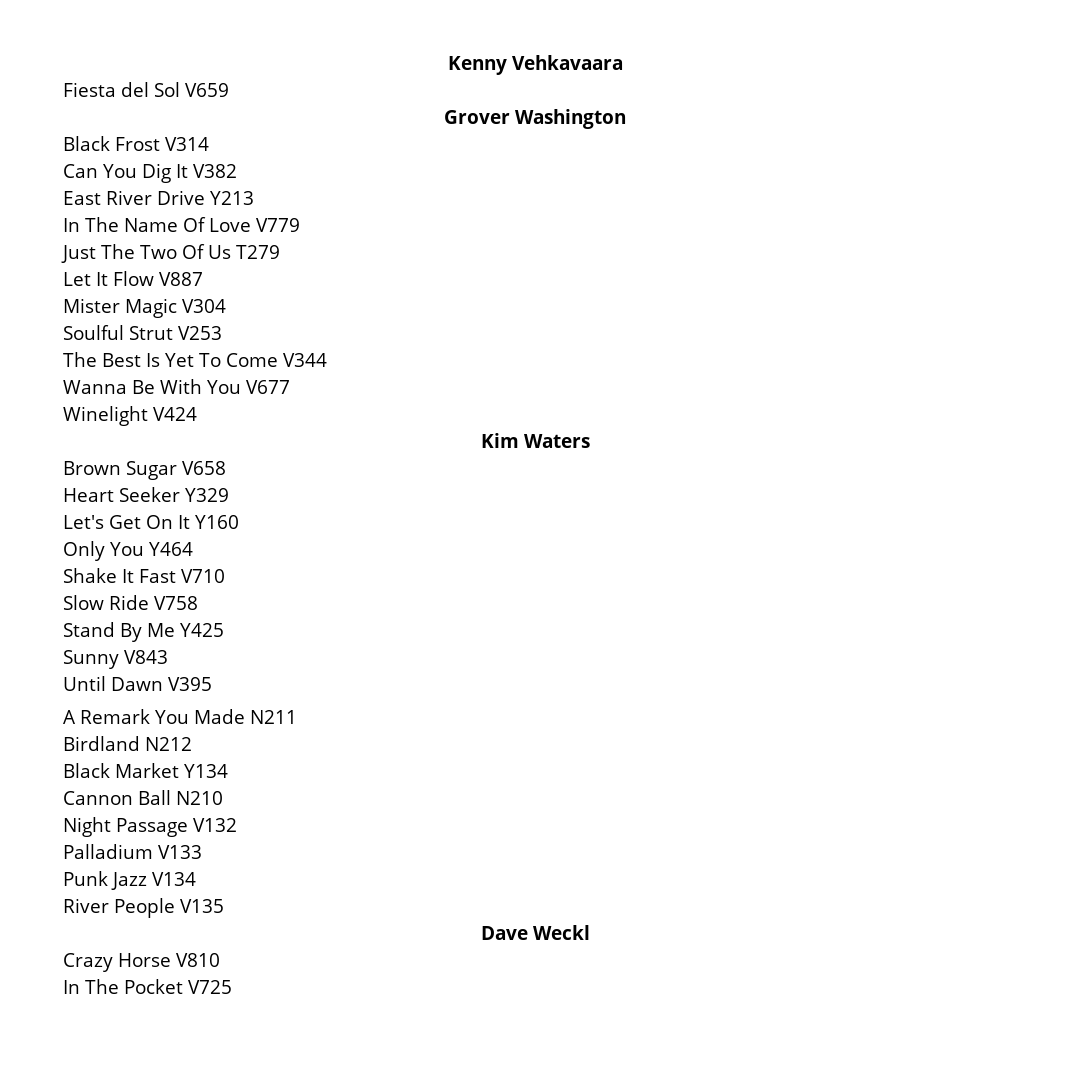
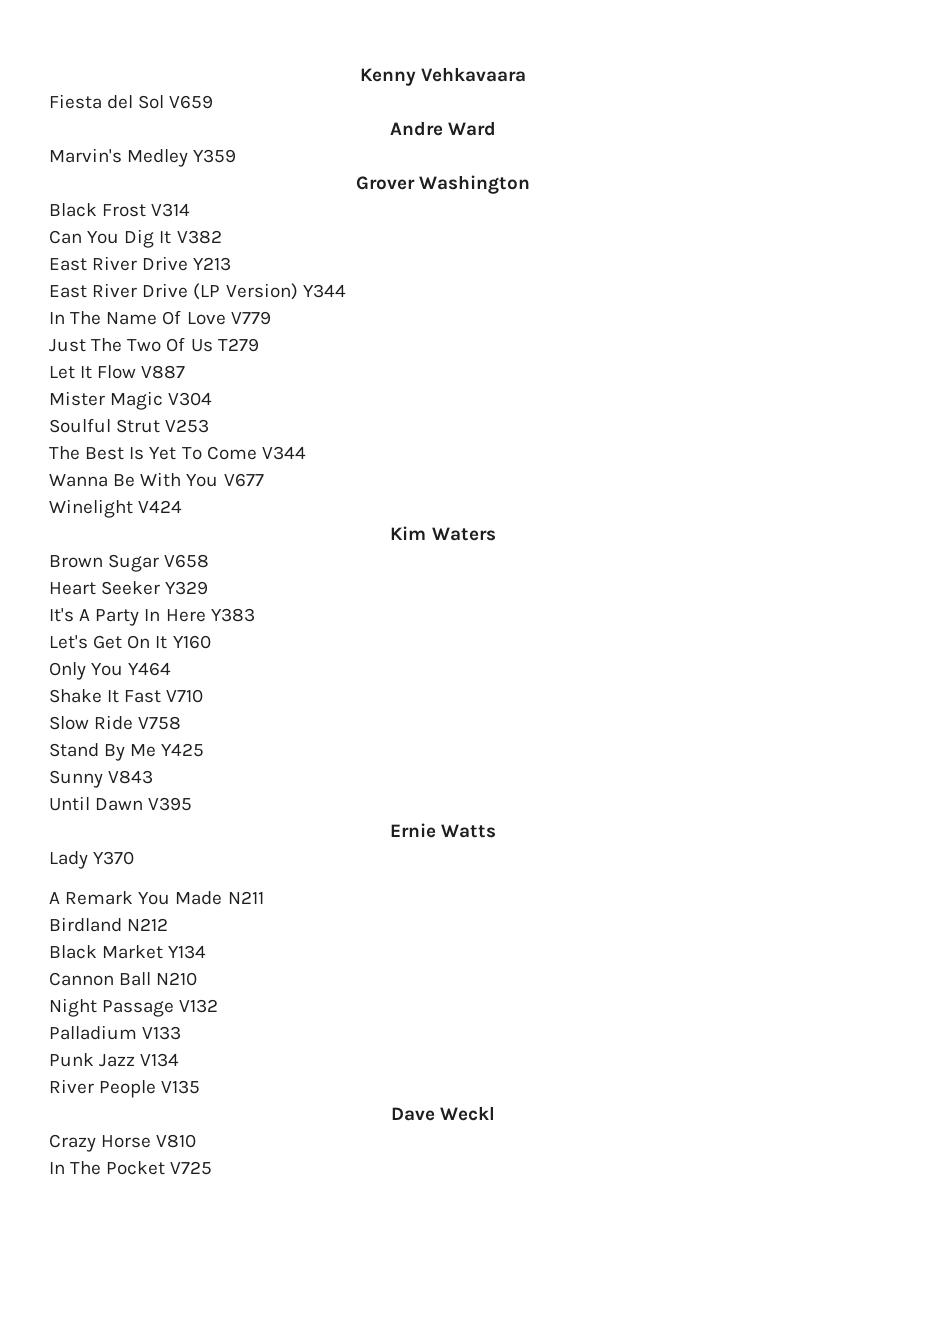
+ Andre Ward
+ Marvin's Medley Y359
+ East River Drive (LP Version) Y344
+ It's A Party In Here Y383
+ Ernie Watts
+ Lady Y370

